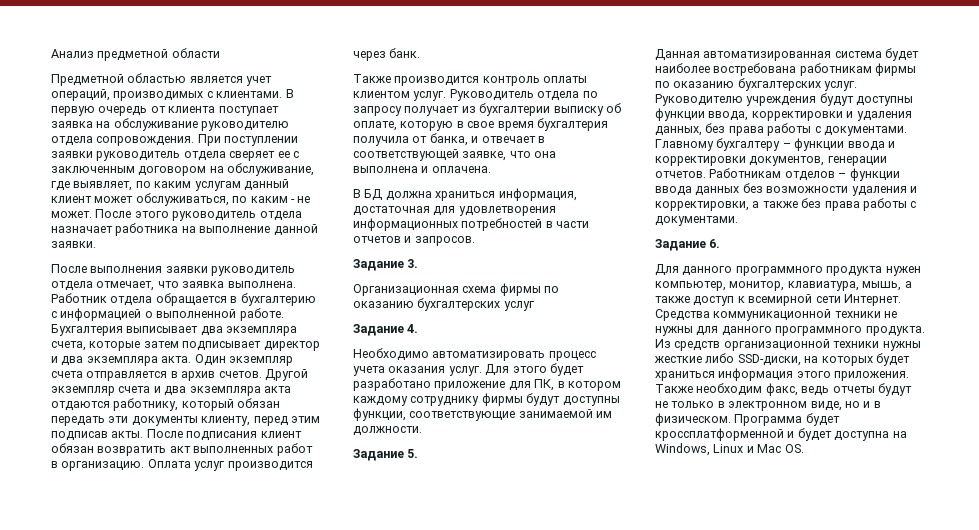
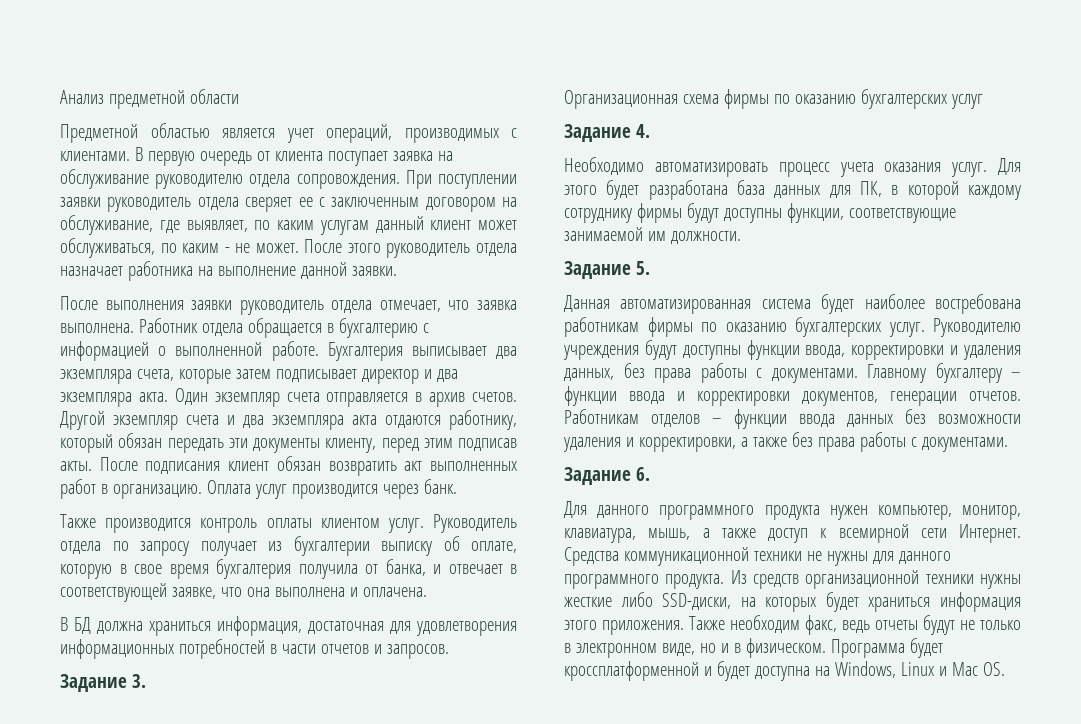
- Для этого будет разработано приложение для ПК, в котором каждому сотруднику фирмы будут доступны функции, соответствующие занимаемой им должности.
+ Для этого будет разработана база данных для ПК, в которой каждому сотруднику фирмы будут доступны функции, соответствующие занимаемой им должности.

